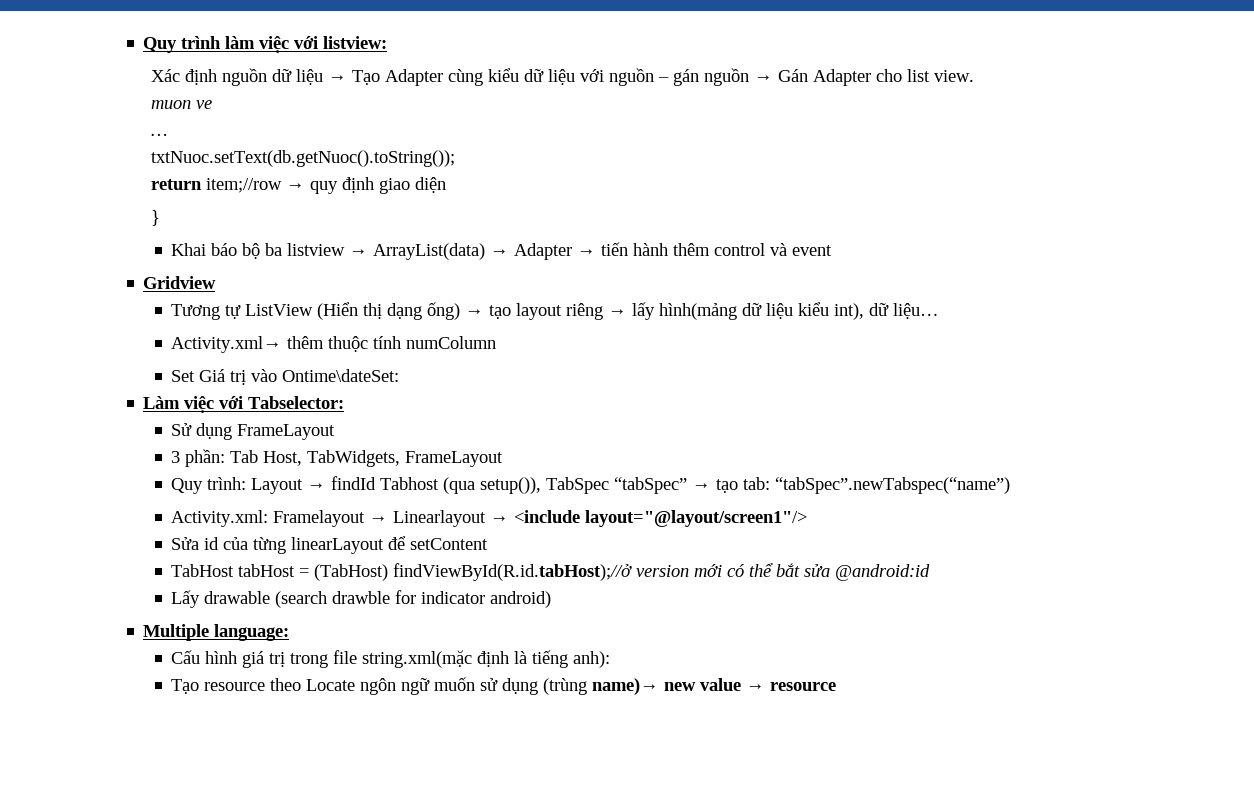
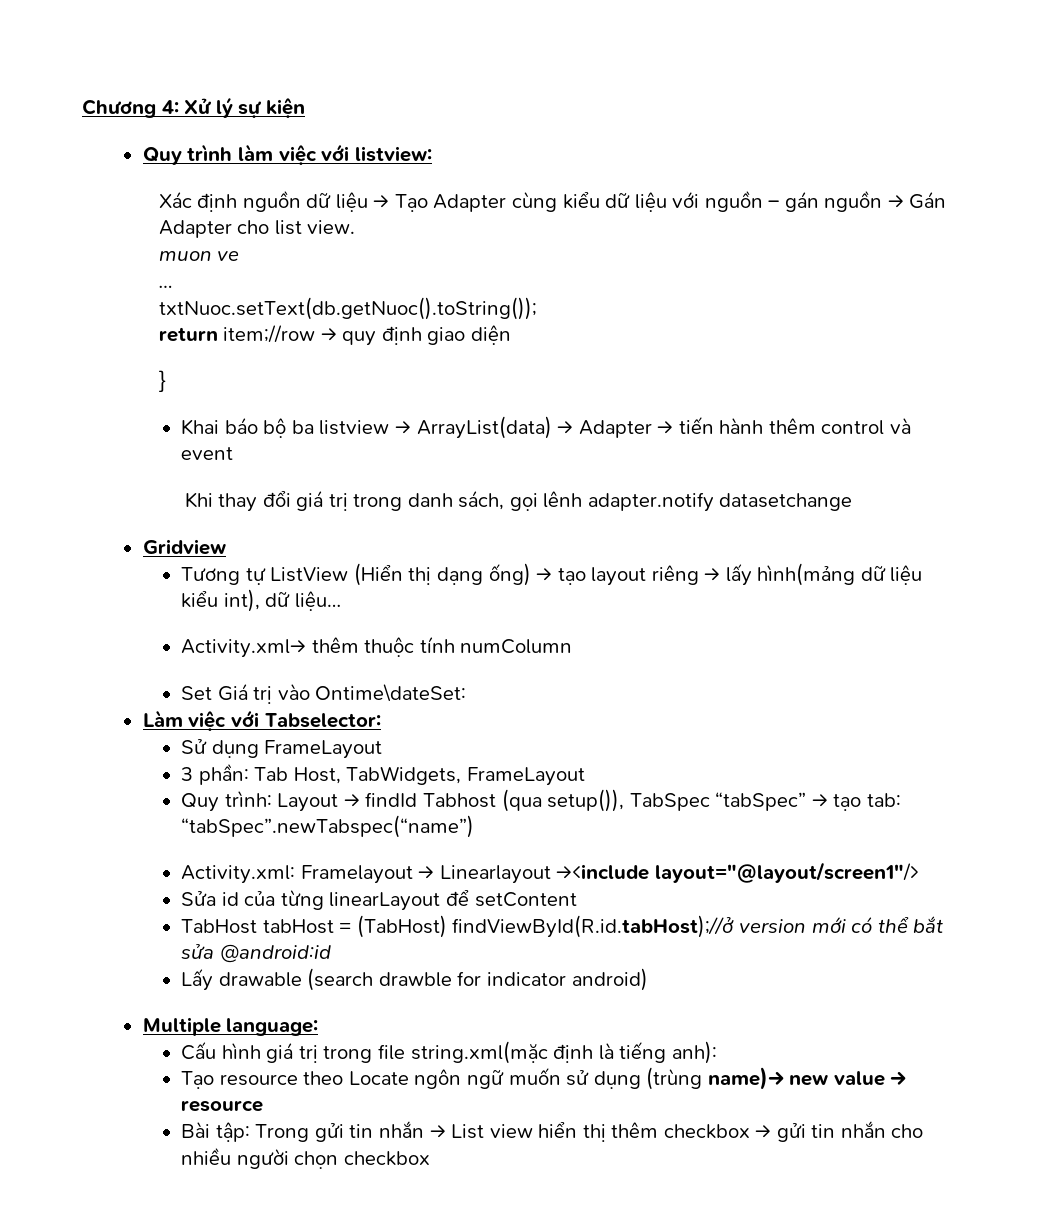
+ Chương 4: Xử lý sự kiện
+ Khi thay đổi giá trị trong danh sách, gọi lênh adapter.notify datasetchange
- Activity.xml: Framelayout → Linearlayout → <include layout="@layout/screen1"/>
+ Activity.xml: Framelayout → Linearlayout →<include layout="@layout/screen1"/>
+ Bài tập: Trong gửi tin nhắn → List view hiển thị thêm checkbox → gửi tin nhắn cho nhiều người chọn checkbox

